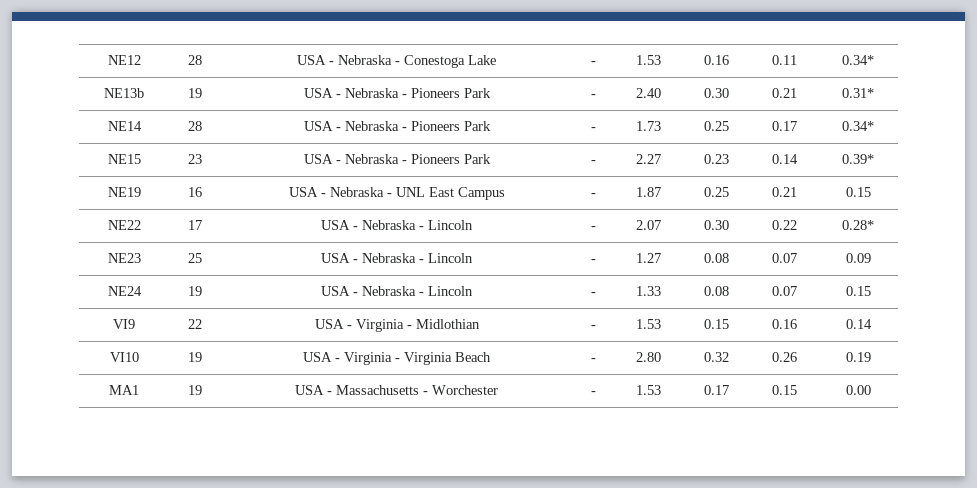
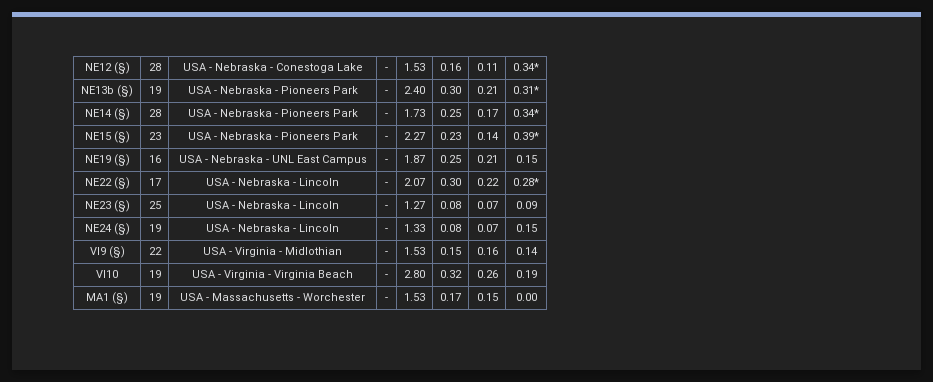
- NE12 | 28 | USA - Nebraska - Conestoga Lake | - | 1.53 | 0.16 | 0.11 | 0.34*
+ NE12 (§) | 28 | USA - Nebraska - Conestoga Lake | - | 1.53 | 0.16 | 0.11 | 0.34*
- NE13b | 19 | USA - Nebraska - Pioneers Park | - | 2.40 | 0.30 | 0.21 | 0.31*
+ NE13b (§) | 19 | USA - Nebraska - Pioneers Park | - | 2.40 | 0.30 | 0.21 | 0.31*
- NE14 | 28 | USA - Nebraska - Pioneers Park | - | 1.73 | 0.25 | 0.17 | 0.34*
+ NE14 (§) | 28 | USA - Nebraska - Pioneers Park | - | 1.73 | 0.25 | 0.17 | 0.34*
- NE15 | 23 | USA - Nebraska - Pioneers Park | - | 2.27 | 0.23 | 0.14 | 0.39*
+ NE15 (§) | 23 | USA - Nebraska - Pioneers Park | - | 2.27 | 0.23 | 0.14 | 0.39*
- NE19 | 16 | USA - Nebraska - UNL East Campus | - | 1.87 | 0.25 | 0.21 | 0.15
+ NE19 (§) | 16 | USA - Nebraska - UNL East Campus | - | 1.87 | 0.25 | 0.21 | 0.15
- NE22 | 17 | USA - Nebraska - Lincoln | - | 2.07 | 0.30 | 0.22 | 0.28*
+ NE22 (§) | 17 | USA - Nebraska - Lincoln | - | 2.07 | 0.30 | 0.22 | 0.28*
- NE23 | 25 | USA - Nebraska - Lincoln | - | 1.27 | 0.08 | 0.07 | 0.09
+ NE23 (§) | 25 | USA - Nebraska - Lincoln | - | 1.27 | 0.08 | 0.07 | 0.09
- NE24 | 19 | USA - Nebraska - Lincoln | - | 1.33 | 0.08 | 0.07 | 0.15
+ NE24 (§) | 19 | USA - Nebraska - Lincoln | - | 1.33 | 0.08 | 0.07 | 0.15
- VI9 | 22 | USA - Virginia - Midlothian | - | 1.53 | 0.15 | 0.16 | 0.14
+ VI9 (§) | 22 | USA - Virginia - Midlothian | - | 1.53 | 0.15 | 0.16 | 0.14
- MA1 | 19 | USA - Massachusetts - Worchester | - | 1.53 | 0.17 | 0.15 | 0.00
+ MA1 (§) | 19 | USA - Massachusetts - Worchester | - | 1.53 | 0.17 | 0.15 | 0.00

